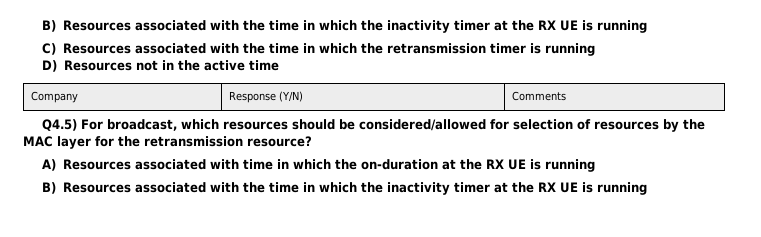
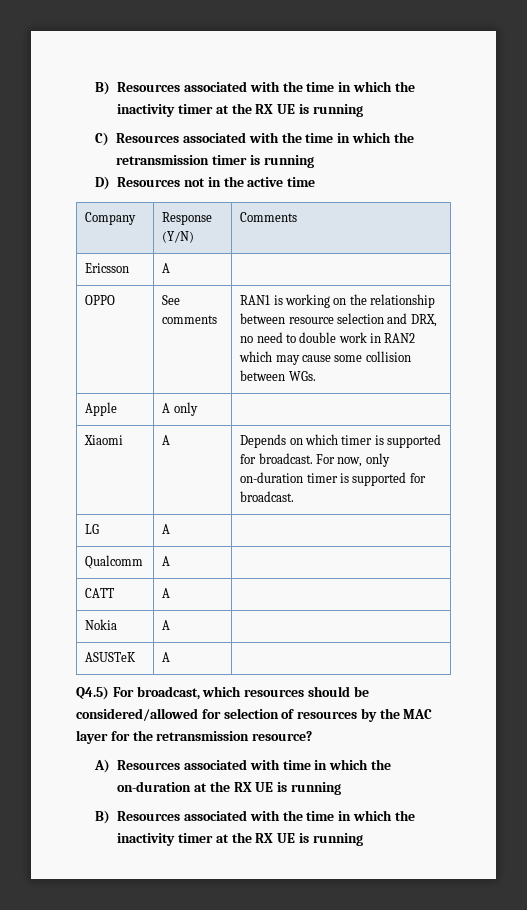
+ Ericsson | A |
+ OPPO | See comments | RAN1 is working on the relationship between resource selection and DRX, no need to double work in RAN2 which may cause some collision between WGs.
+ Apple | A only |
+ Xiaomi | A | Depends on which timer is supported for broadcast. For now, only on-duration timer is supported for broadcast.
+ LG | A |
+ Qualcomm | A |
+ CATT | A |
+ Nokia | A |
+ ASUSTeK | A |

